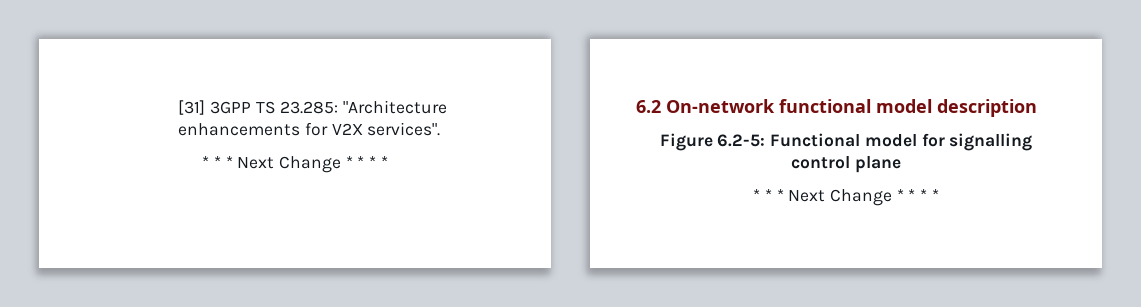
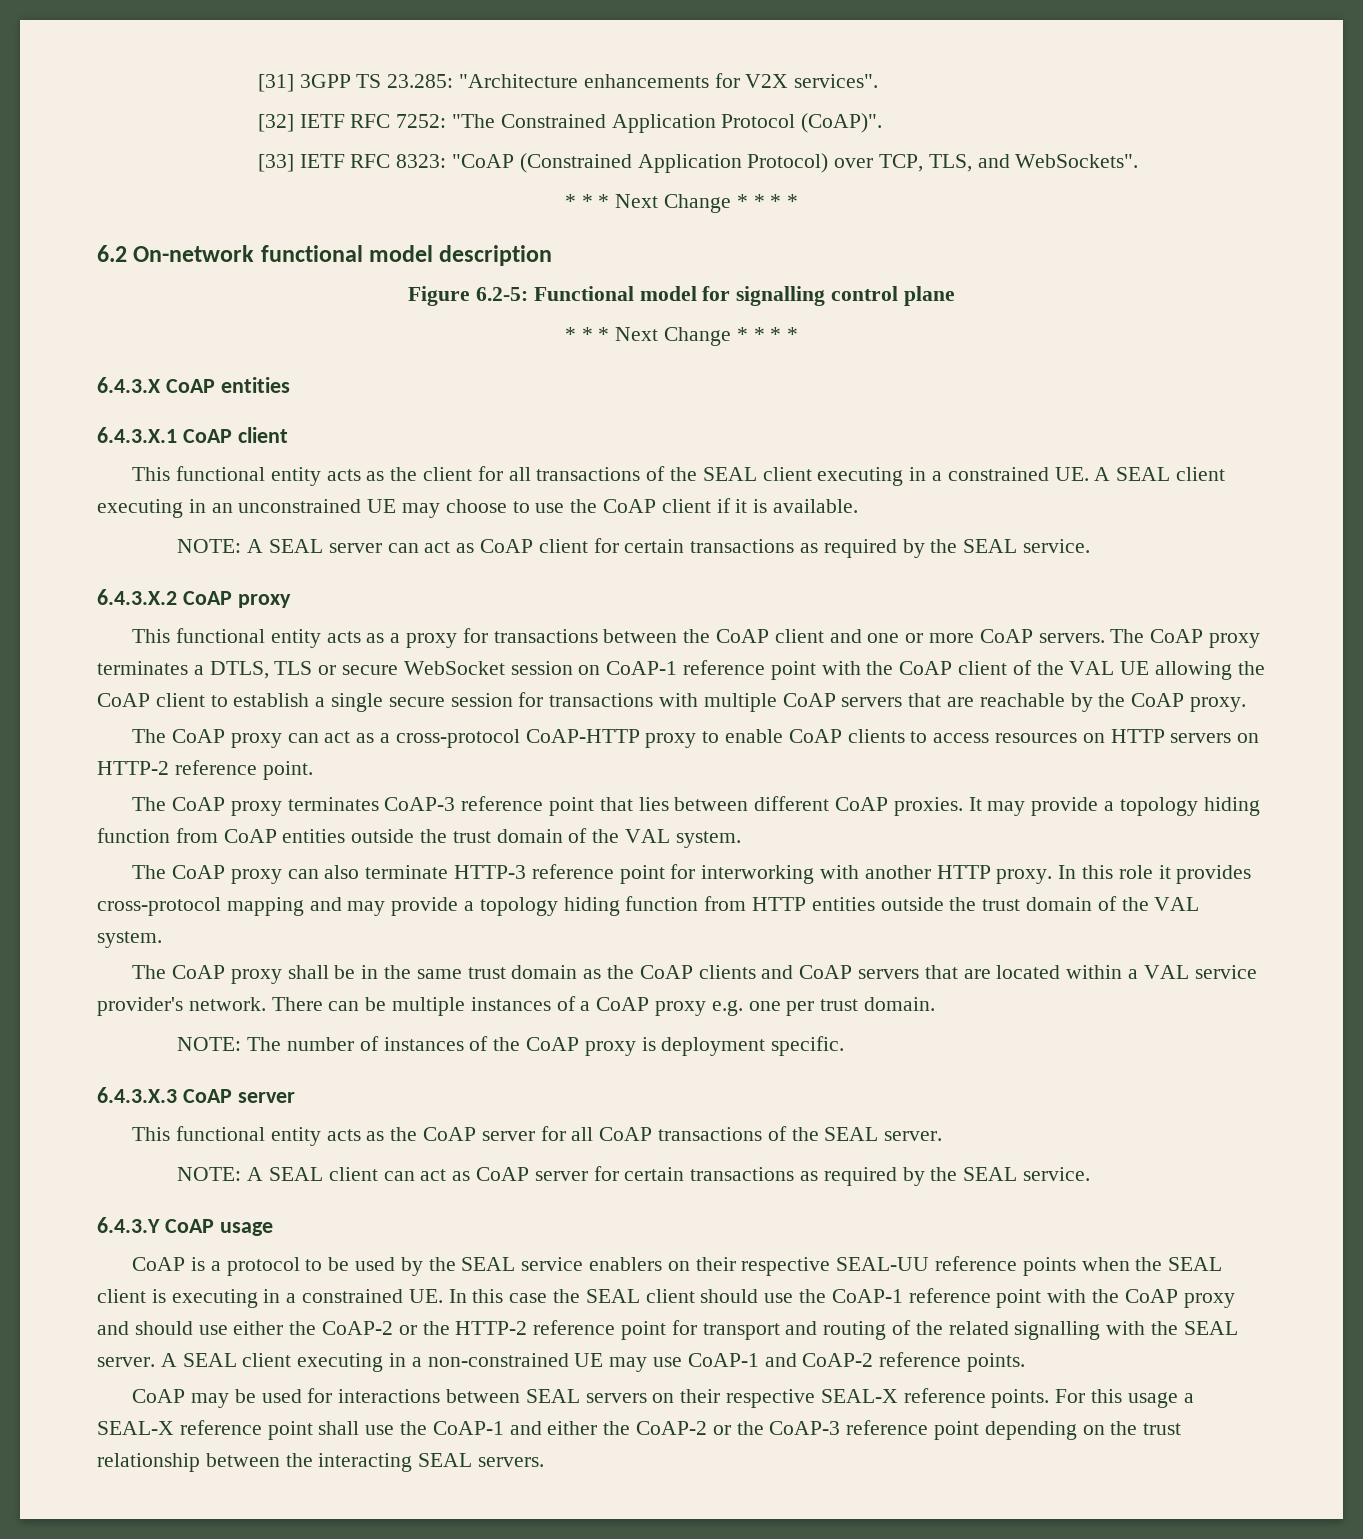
+ [32] IETF RFC 7252: "The Constrained Application Protocol (CoAP)".
+ [33] IETF RFC 8323: "CoAP (Constrained Application Protocol) over TCP, TLS, and WebSockets".
+ 6.4.3.X CoAP entities
+ 6.4.3.X.1 CoAP client
+ This functional entity acts as the client for all transactions of the SEAL client executing in a constrained UE. A SEAL client executing in an unconstrained UE may choose to use the CoAP client if it is available.
+ NOTE: A SEAL server can act as CoAP client for certain transactions as required by the SEAL service.
+ 6.4.3.X.2 CoAP proxy
+ This functional entity acts as a proxy for transactions between the CoAP client and one or more CoAP servers. The CoAP proxy terminates a DTLS, TLS or secure WebSocket session on CoAP-1 reference point with the CoAP client of the VAL UE allowing the CoAP client to establish a single secure session for transactions with multiple CoAP servers that are reachable by the CoAP proxy.
+ The CoAP proxy can act as a cross-protocol CoAP-HTTP proxy to enable CoAP clients to access resources on HTTP servers on HTTP-2 reference point.
+ The CoAP proxy terminates CoAP-3 reference point that lies between different CoAP proxies. It may provide a topology hiding function from CoAP entities outside the trust domain of the VAL system.
+ The CoAP proxy can also terminate HTTP-3 reference point for interworking with another HTTP proxy. In this role it provides cross-protocol mapping and may provide a topology hiding function from HTTP entities outside the trust domain of the VAL system.
+ The CoAP proxy shall be in the same trust domain as the CoAP clients and CoAP servers that are located within a VAL service provider's network. There can be multiple instances of a CoAP proxy e.g. one per trust domain.
+ NOTE: The number of instances of the CoAP proxy is deployment specific.
+ 6.4.3.X.3 CoAP server
+ This functional entity acts as the CoAP server for all CoAP transactions of the SEAL server.
+ NOTE: A SEAL client can act as CoAP server for certain transactions as required by the SEAL service.
+ 6.4.3.Y CoAP usage
+ CoAP is a protocol to be used by the SEAL service enablers on their respective SEAL-UU reference points when the SEAL client is executing in a constrained UE. In this case the SEAL client should use the CoAP-1 reference point with the CoAP proxy and should use either the CoAP-2 or the HTTP-2 reference point for transport and routing of the related signalling with the SEAL server. A SEAL client executing in a non-constrained UE may use CoAP-1 and CoAP-2 reference points.
+ CoAP may be used for interactions between SEAL servers on their respective SEAL-X reference points. For this usage a SEAL-X reference point shall use the CoAP-1 and either the CoAP-2 or the CoAP-3 reference point depending on the trust relationship between the interacting SEAL servers.

